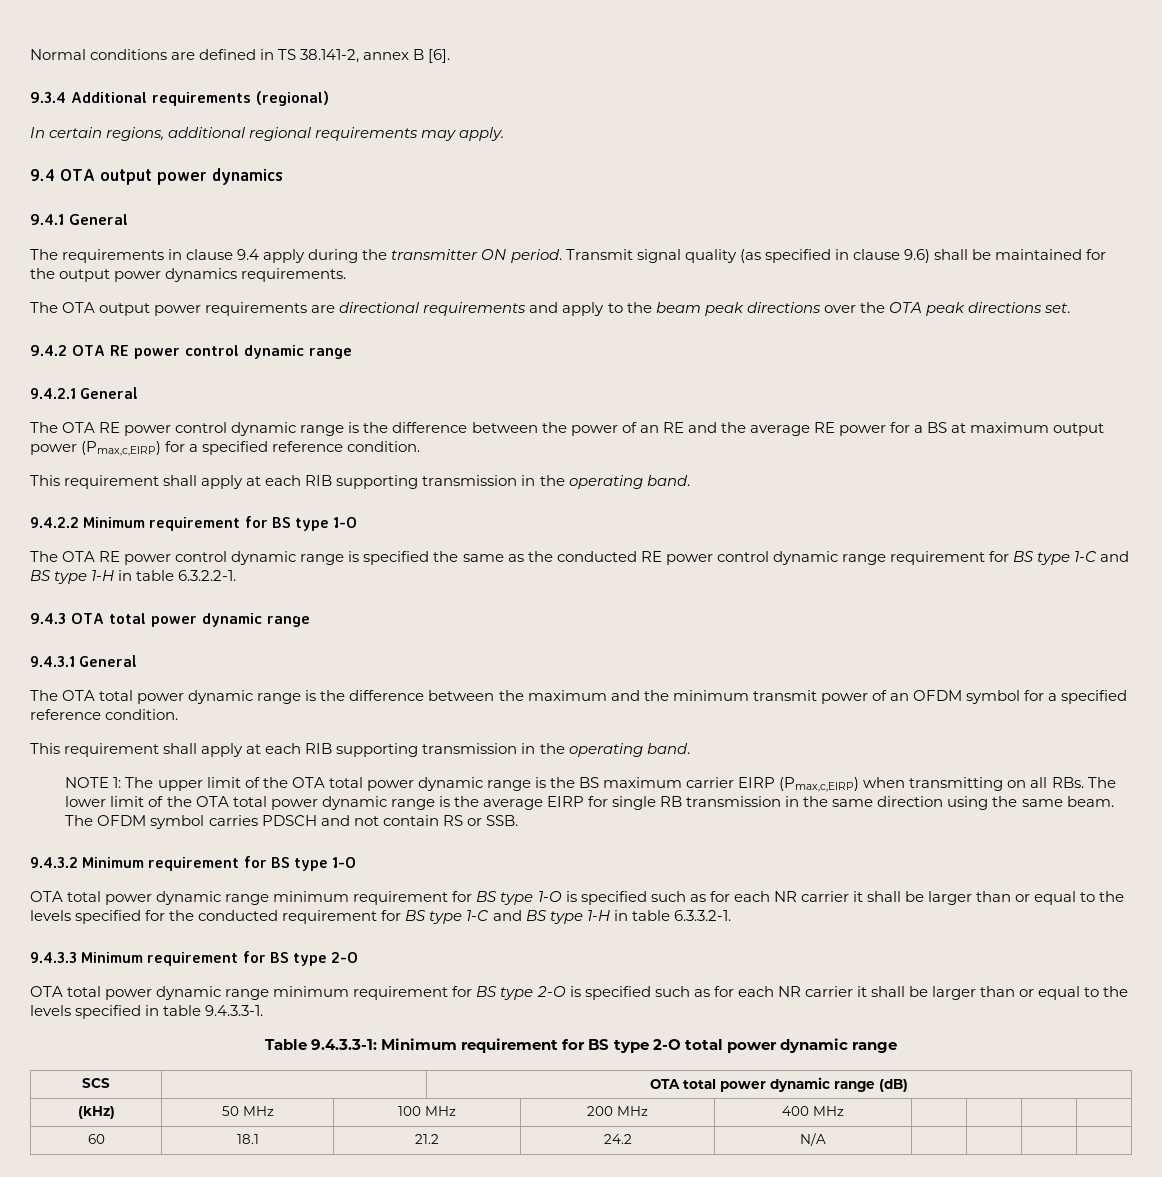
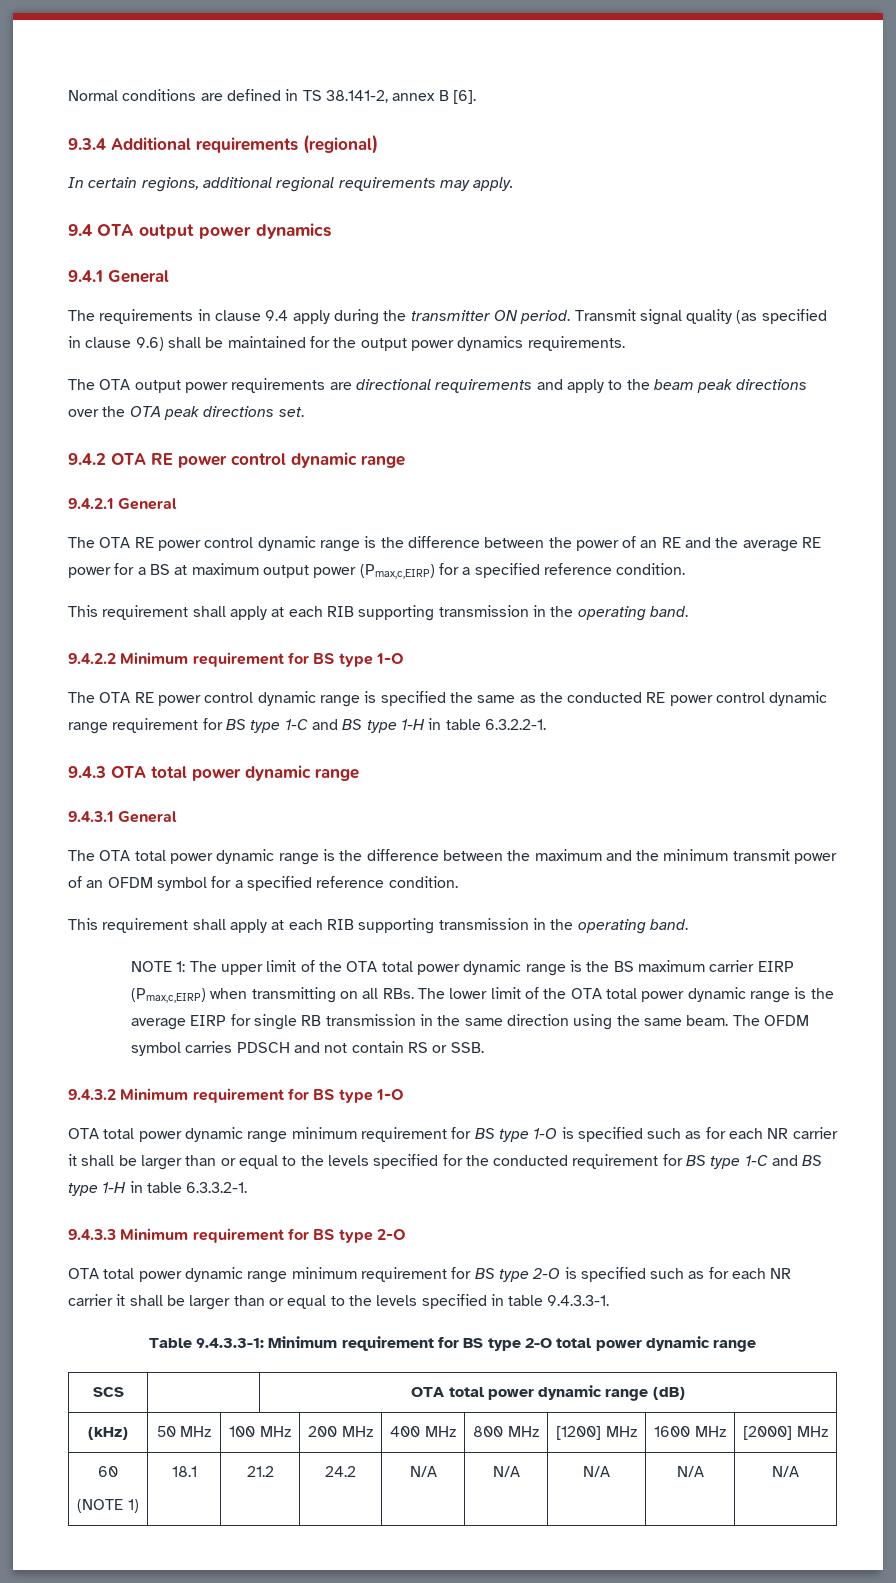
- (kHz) | 50 MHz | 100 MHz | 200 MHz | 400 MHz | | | |
+ (kHz) | 50 MHz | 100 MHz | 200 MHz | 400 MHz | 800 MHz | [1200] MHz | 1600 MHz | [2000] MHz
- 60 | 18.1 | 21.2 | 24.2 | N/A | | | |
+ 60
+ (NOTE 1) | 18.1 | 21.2 | 24.2 | N/A | N/A | N/A | N/A | N/A

